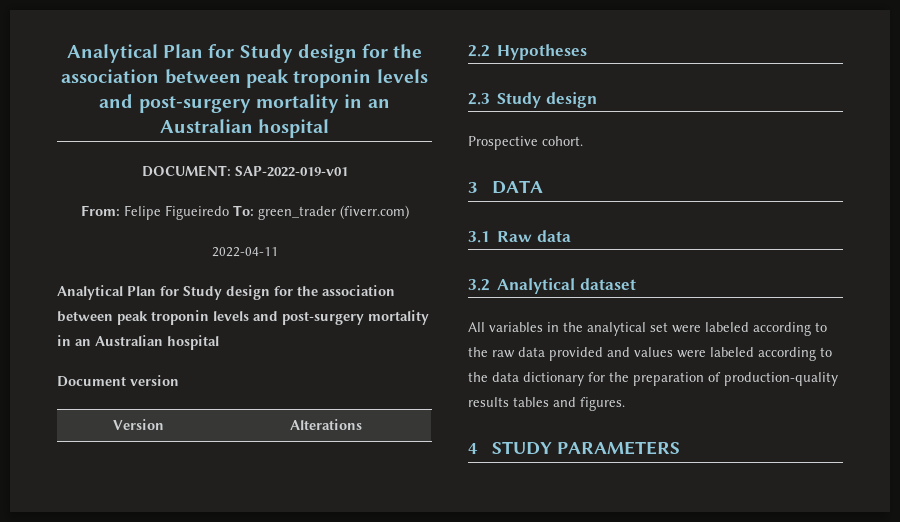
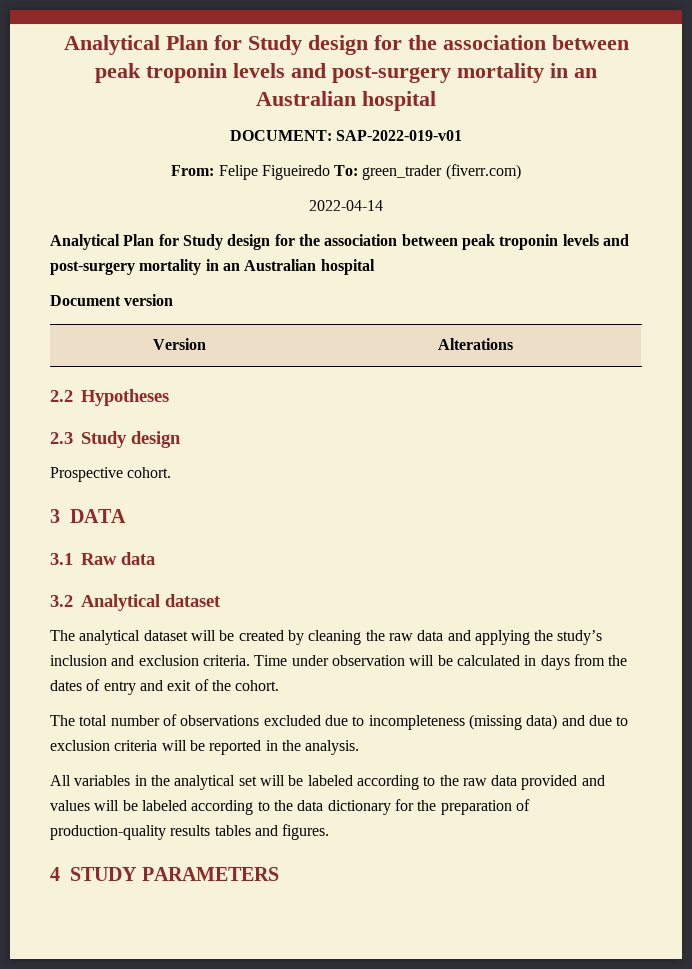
- 2022-04-11
+ 2022-04-14
+ The analytical dataset will be created by cleaning the raw data and applying the study’s inclusion and exclusion criteria. Time under observation will be calculated in days from the dates of entry and exit of the cohort.
+ The total number of observations excluded due to incompleteness (missing data) and due to exclusion criteria will be reported in the analysis.
- All variables in the analytical set were labeled according to the raw data provided and values were labeled according to the data dictionary for the preparation of production-quality results tables and figures.
+ All variables in the analytical set will be labeled according to the raw data provided and values will be labeled according to the data dictionary for the preparation of production-quality results tables and figures.

